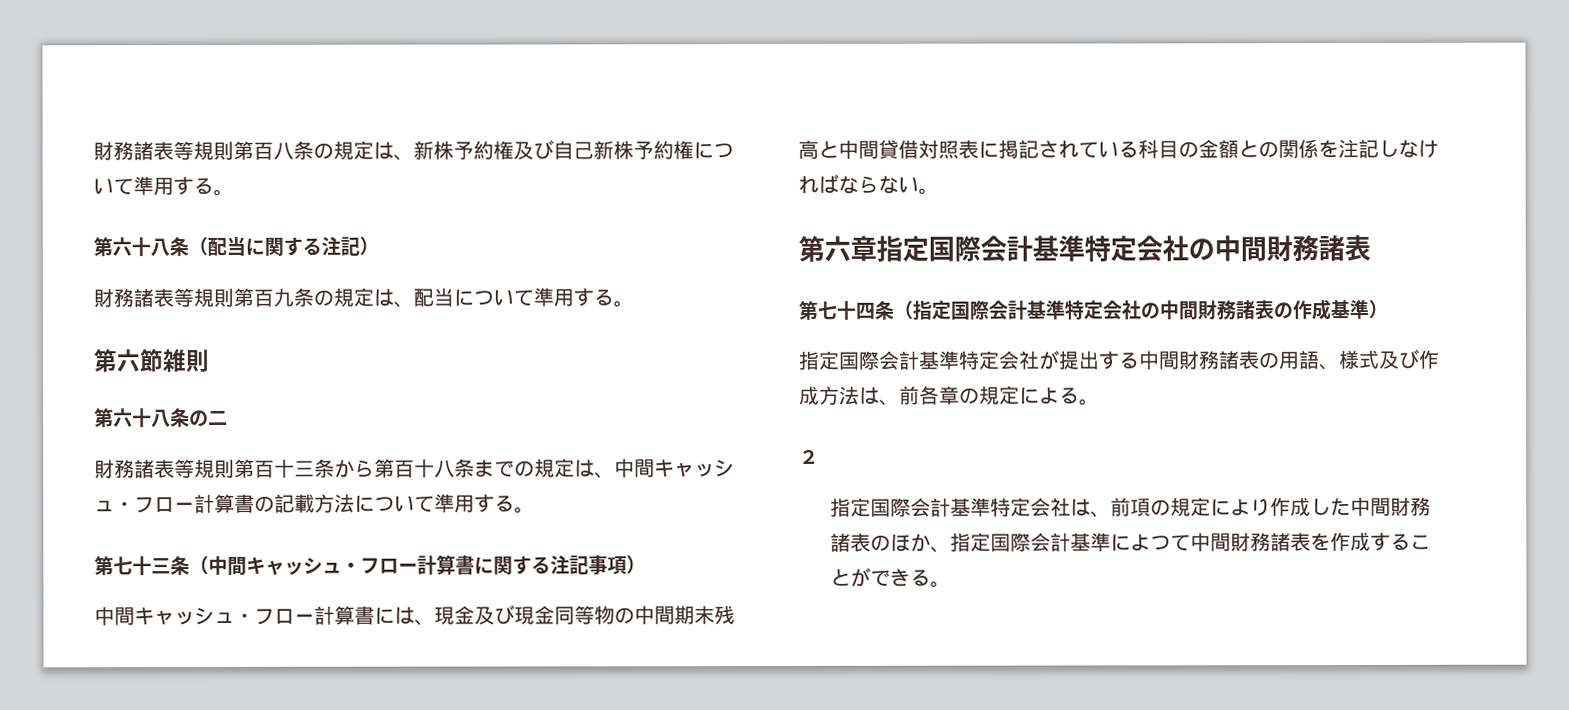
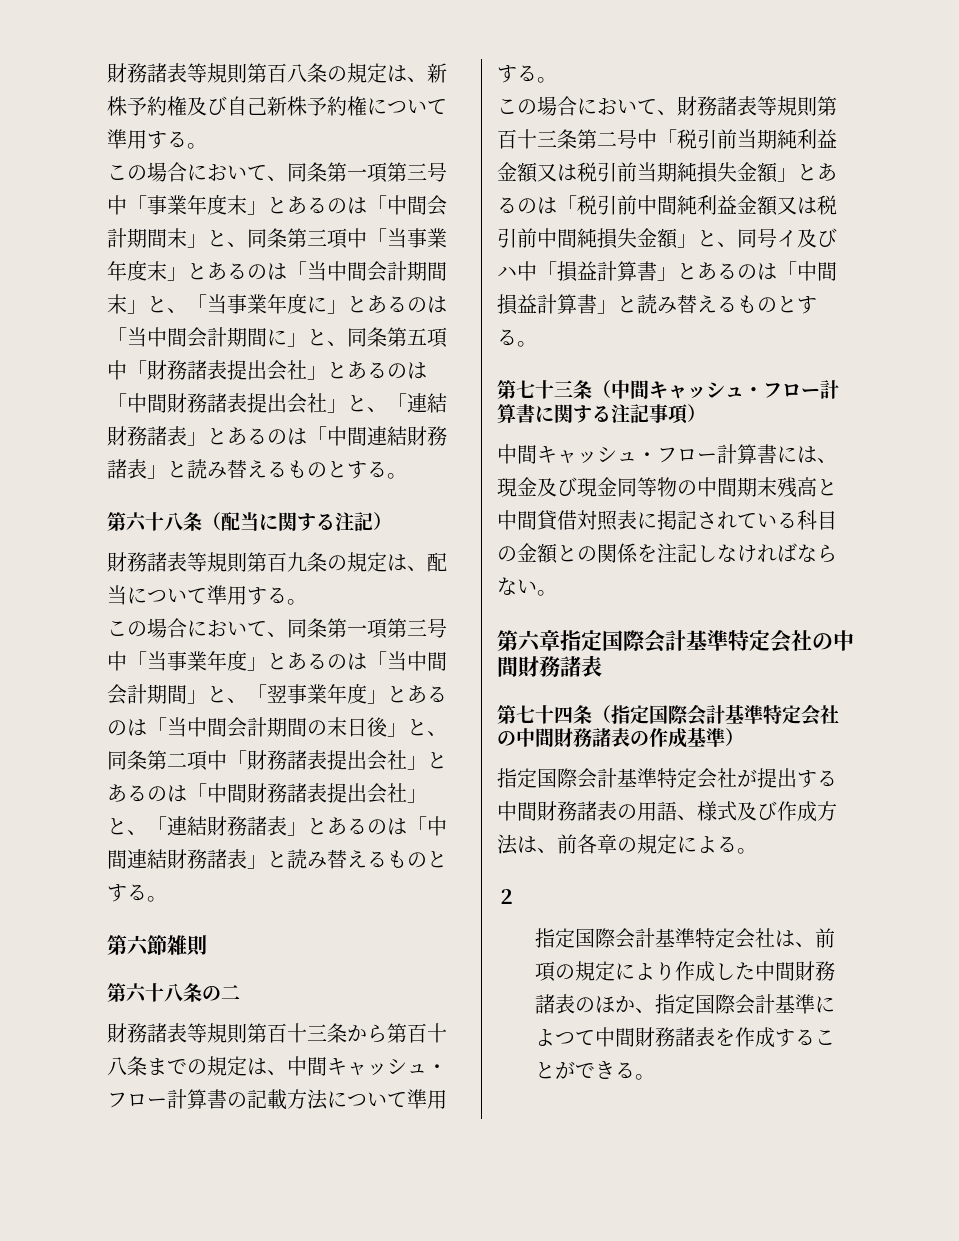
+ この場合において、同条第一項第三号中「事業年度末」とあるのは「中間会計期間末」と、同条第三項中「当事業年度末」とあるのは「当中間会計期間末」と、「当事業年度に」とあるのは「当中間会計期間に」と、同条第五項中「財務諸表提出会社」とあるのは「中間財務諸表提出会社」と、「連結財務諸表」とあるのは「中間連結財務諸表」と読み替えるものとする。
+ この場合において、同条第一項第三号中「当事業年度」とあるのは「当中間会計期間」と、「翌事業年度」とあるのは「当中間会計期間の末日後」と、同条第二項中「財務諸表提出会社」とあるのは「中間財務諸表提出会社」と、「連結財務諸表」とあるのは「中間連結財務諸表」と読み替えるものとする。
+ この場合において、財務諸表等規則第百十三条第二号中「税引前当期純利益金額又は税引前当期純損失金額」とあるのは「税引前中間純利益金額又は税引前中間純損失金額」と、同号イ及びハ中「損益計算書」とあるのは「中間損益計算書」と読み替えるものとする。

